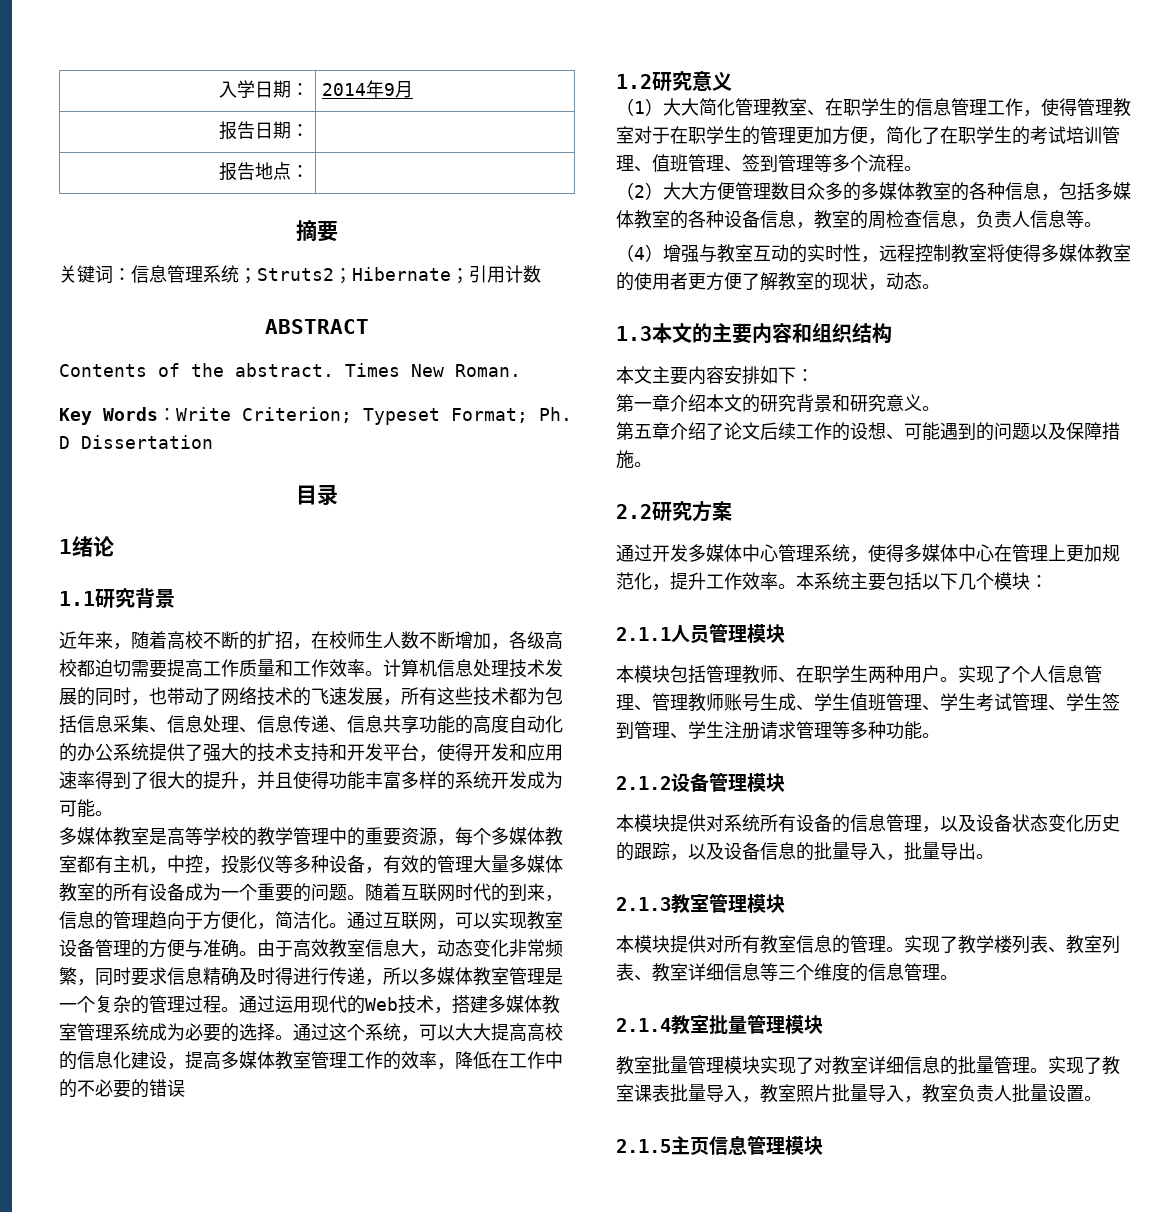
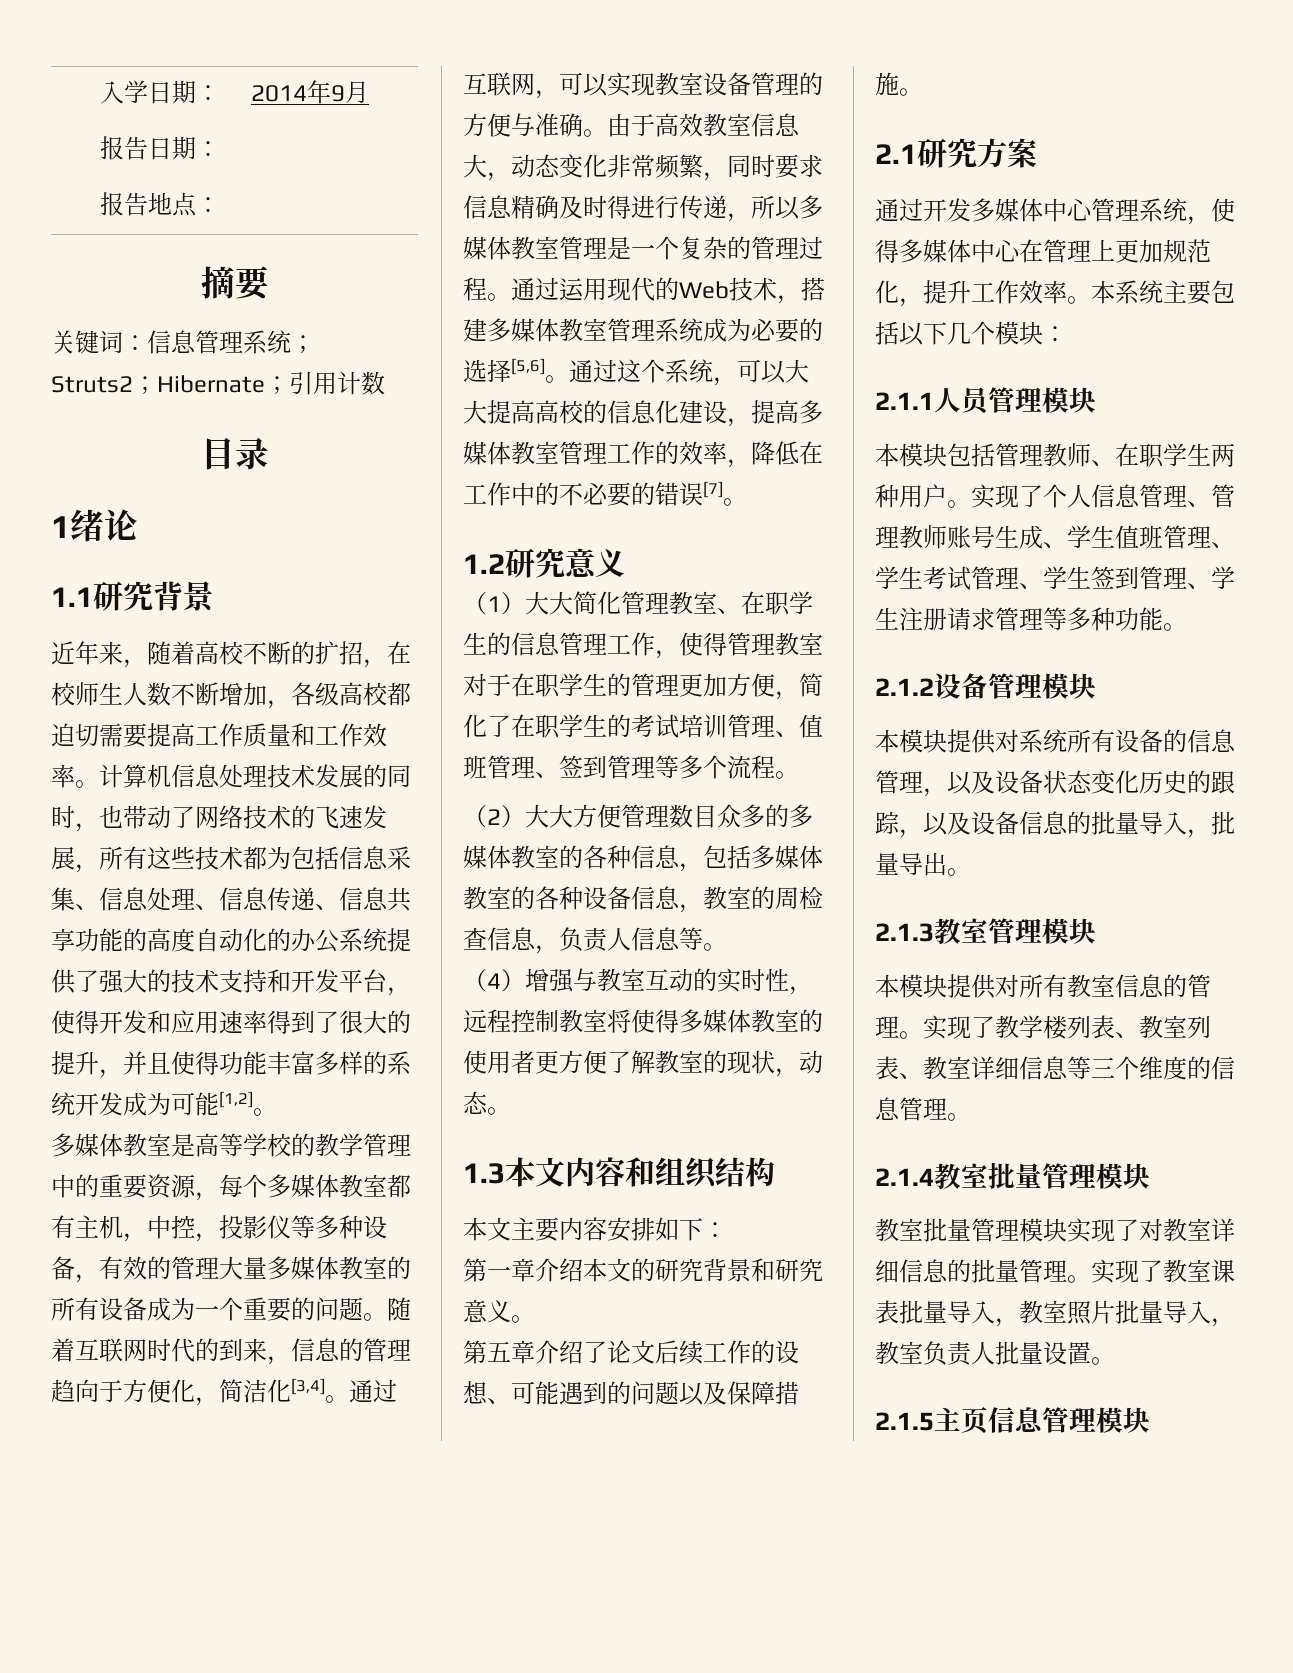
- ABSTRACT
- Contents of the abstract. Times New Roman.
- Key Words：Write Criterion; Typeset Format; Ph. D Dissertation
- 计算机信息处理技术发展的同时，也带动了网络技术的飞速发展，所有这些技术都为包括信息采集、信息处理、信息传递、信息共享功能的高度自动化的办公系统提供了强大的技术支持和开发平台，使得开发和应用速率得到了很大的提升，并且使得功能丰富多样的系统开发成为可能。
+ 计算机信息处理技术发展的同时，也带动了网络技术的飞速发展，所有这些技术都为包括信息采集、信息处理、信息传递、信息共享功能的高度自动化的办公系统提供了强大的技术支持和开发平台，使得开发和应用速率得到了很大的提升，并且使得功能丰富多样的系统开发成为可能[1,2]。
- 随着互联网时代的到来，信息的管理趋向于方便化，简洁化。
+ 随着互联网时代的到来，信息的管理趋向于方便化，简洁化[3,4]。
- 通过运用现代的Web技术，搭建多媒体教室管理系统成为必要的选择。
+ 通过运用现代的Web技术，搭建多媒体教室管理系统成为必要的选择[5,6]。
- 通过这个系统，可以大大提高高校的信息化建设，提高多媒体教室管理工作的效率，降低在工作中的不必要的错误
+ 通过这个系统，可以大大提高高校的信息化建设，提高多媒体教室管理工作的效率，降低在工作中的不必要的错误[7]。
- 1.3本文的主要内容和组织结构
+ 1.3本文内容和组织结构
- 2.2研究方案
+ 2.1研究方案

